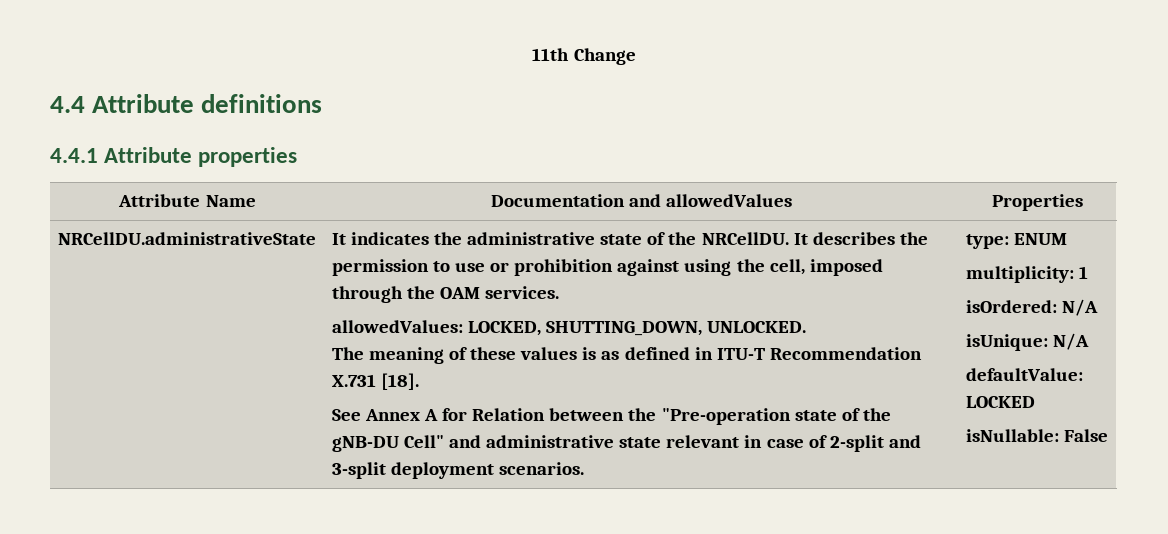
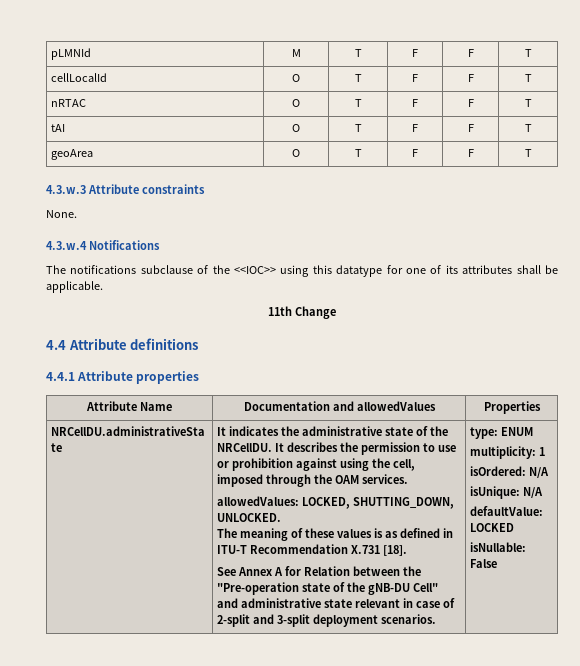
+ pLMNId | M | T | F | F | T
+ cellLocalId | O | T | F | F | T
+ nRTAC | O | T | F | F | T
+ tAI | O | T | F | F | T
+ geoArea | O | T | F | F | T
+ 4.3.w.3 Attribute constraints
+ None.
+ 4.3.w.4 Notifications
+ The notifications subclause of the <<IOC>> using this datatype for one of its attributes shall be applicable.

